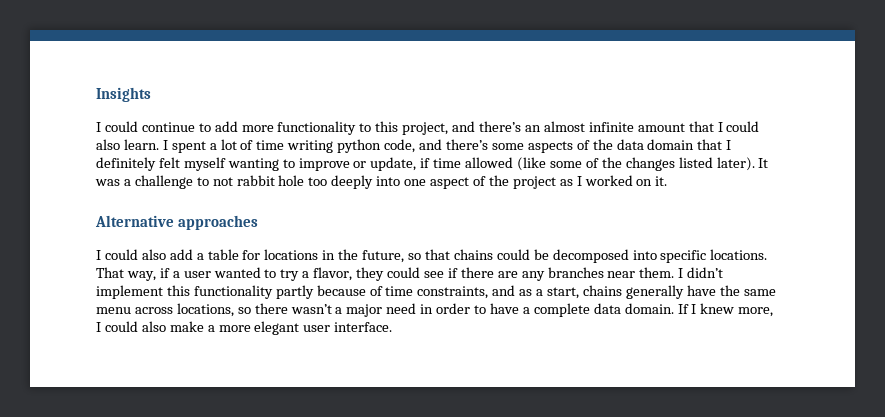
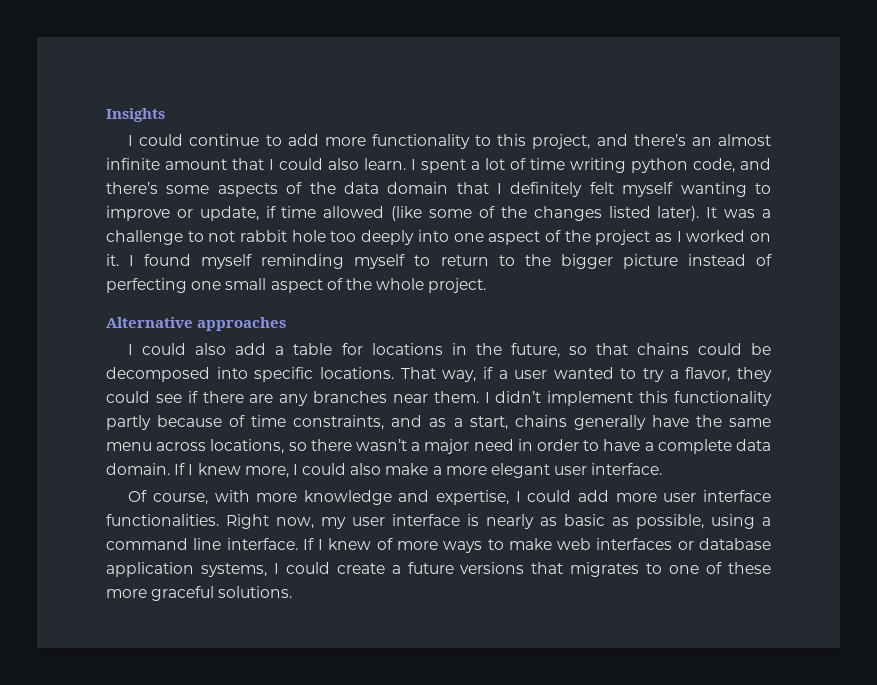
+ I found myself reminding myself to return to the bigger picture instead of perfecting one small aspect of the whole project.
+ Of course, with more knowledge and expertise, I could add more user interface functionalities. Right now, my user interface is nearly as basic as possible, using a command line interface. If I knew of more ways to make web interfaces or database application systems, I could create a future versions that migrates to one of these more graceful solutions.

